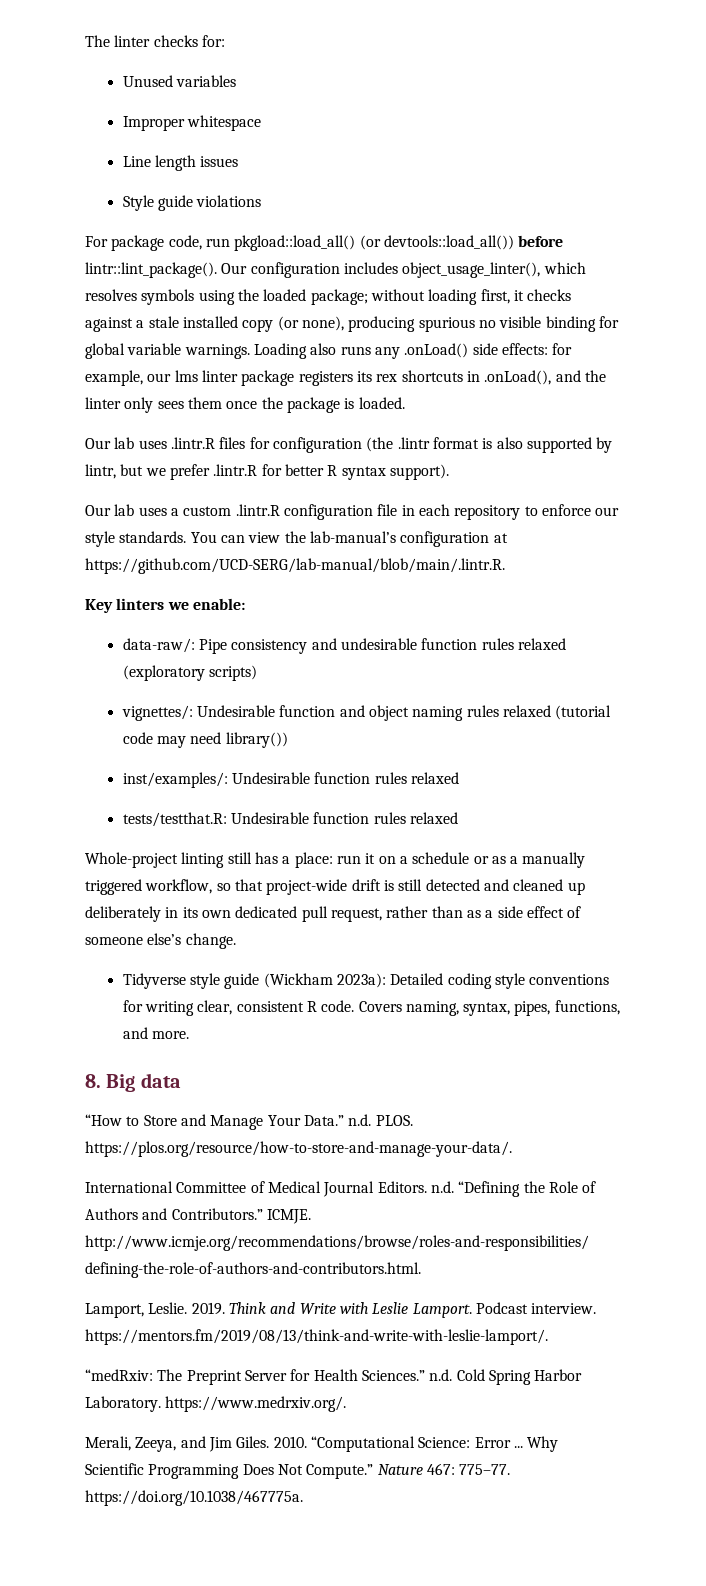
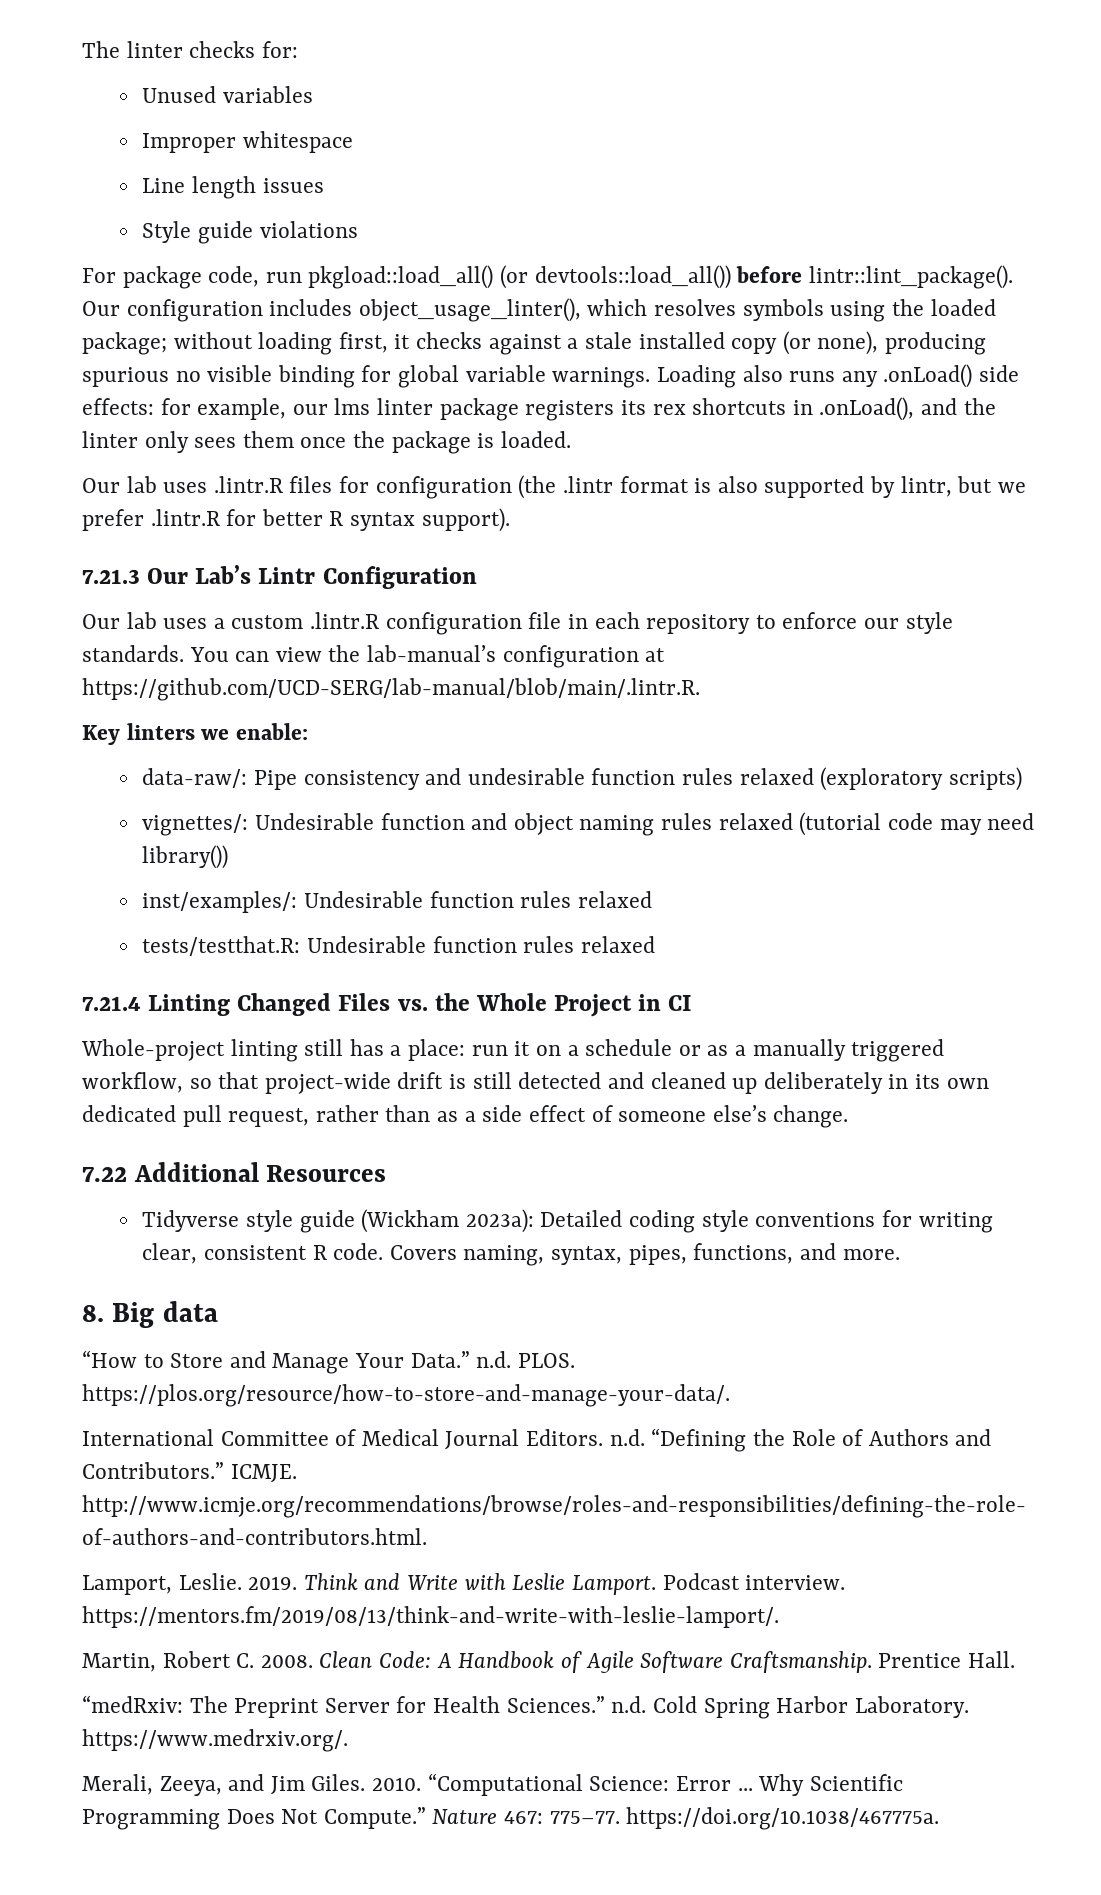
+ 7.21.3 Our Lab’s Lintr Configuration
+ 7.21.4 Linting Changed Files vs. the Whole Project in CI
+ 7.22 Additional Resources
+ Martin, Robert C. 2008. Clean Code: A Handbook of Agile Software Craftsmanship. Prentice Hall.

